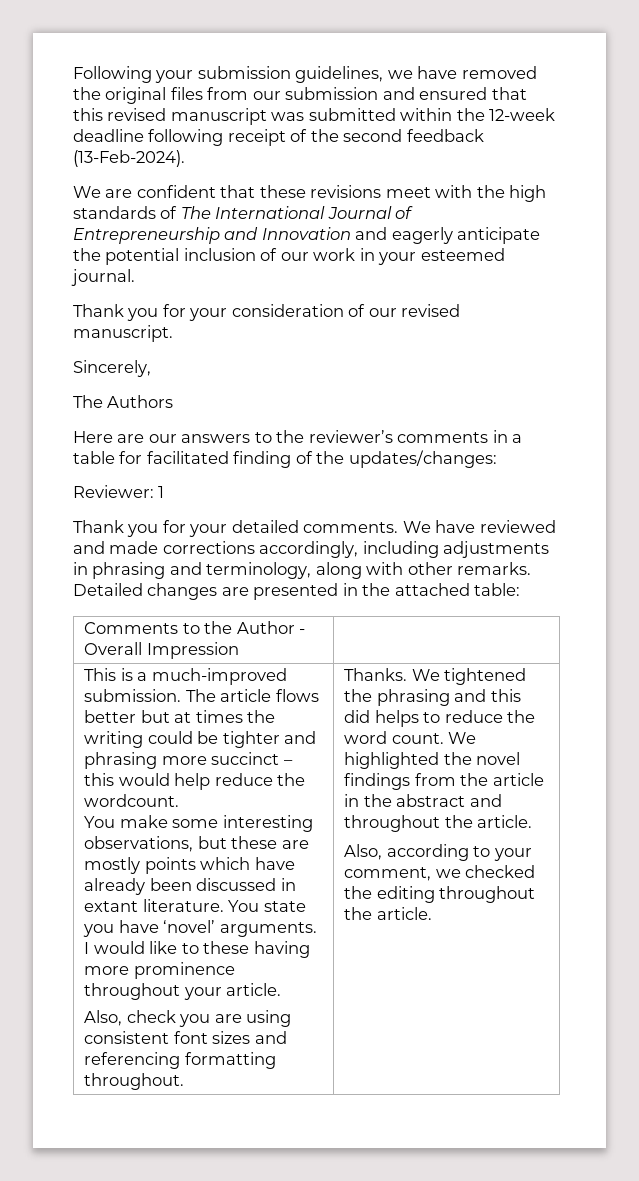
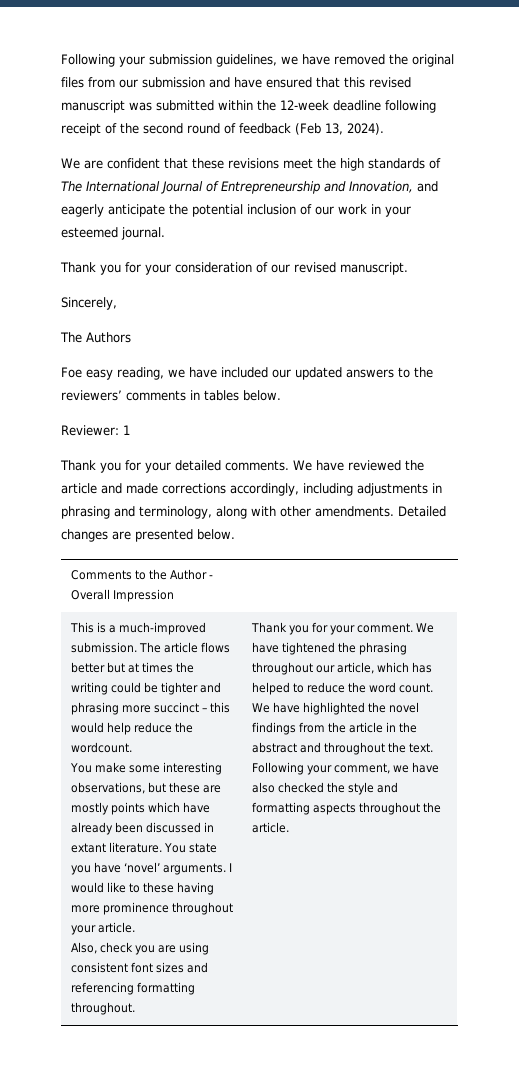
- Following your submission guidelines, we have removed the original files from our submission and ensured that this revised manuscript was submitted within the 12-week deadline following receipt of the second feedback (13-Feb-2024).
+ Following your submission guidelines, we have removed the original files from our submission and have ensured that this revised manuscript was submitted within the 12-week deadline following receipt of the second round of feedback (Feb 13, 2024).
- We are confident that these revisions meet with the high standards of The International Journal of Entrepreneurship and Innovation and eagerly anticipate the potential inclusion of our work in your esteemed journal.
+ We are confident that these revisions meet the high standards of The International Journal of Entrepreneurship and Innovation, and eagerly anticipate the potential inclusion of our work in your esteemed journal.
- Here are our answers to the reviewer’s comments in a table for facilitated finding of the updates/changes:
+ Foe easy reading, we have included our updated answers to the reviewers’ comments in tables below.
- We have reviewed and made corrections accordingly, including adjustments in phrasing and terminology, along with other remarks.
+ We have reviewed the article and made corrections accordingly, including adjustments in phrasing and terminology, along with other amendments.
- Detailed changes are presented in the attached table:
+ Detailed changes are presented below.
- Thanks. We tightened the phrasing and this did helps to reduce the word count.
+ Thank you for your comment. We have tightened the phrasing throughout our article, which has helped to reduce the word count.
- We highlighted the novel findings from the article in the abstract and throughout the article.
- Also, according to your comment, we checked the editing throughout the article.
+ We have highlighted the novel findings from the article in the abstract and throughout the text. Following your comment, we have also checked the style and formatting aspects throughout the article.

